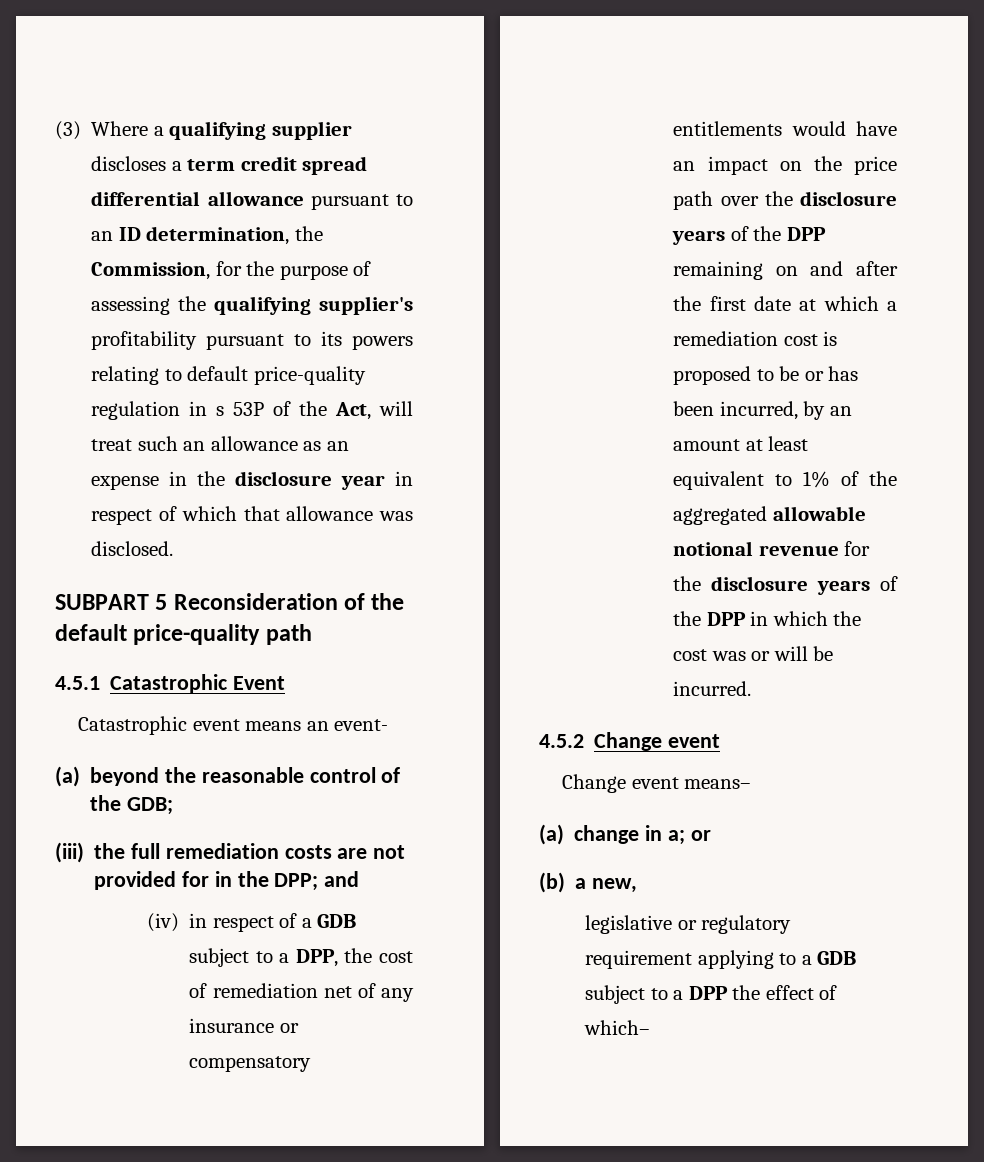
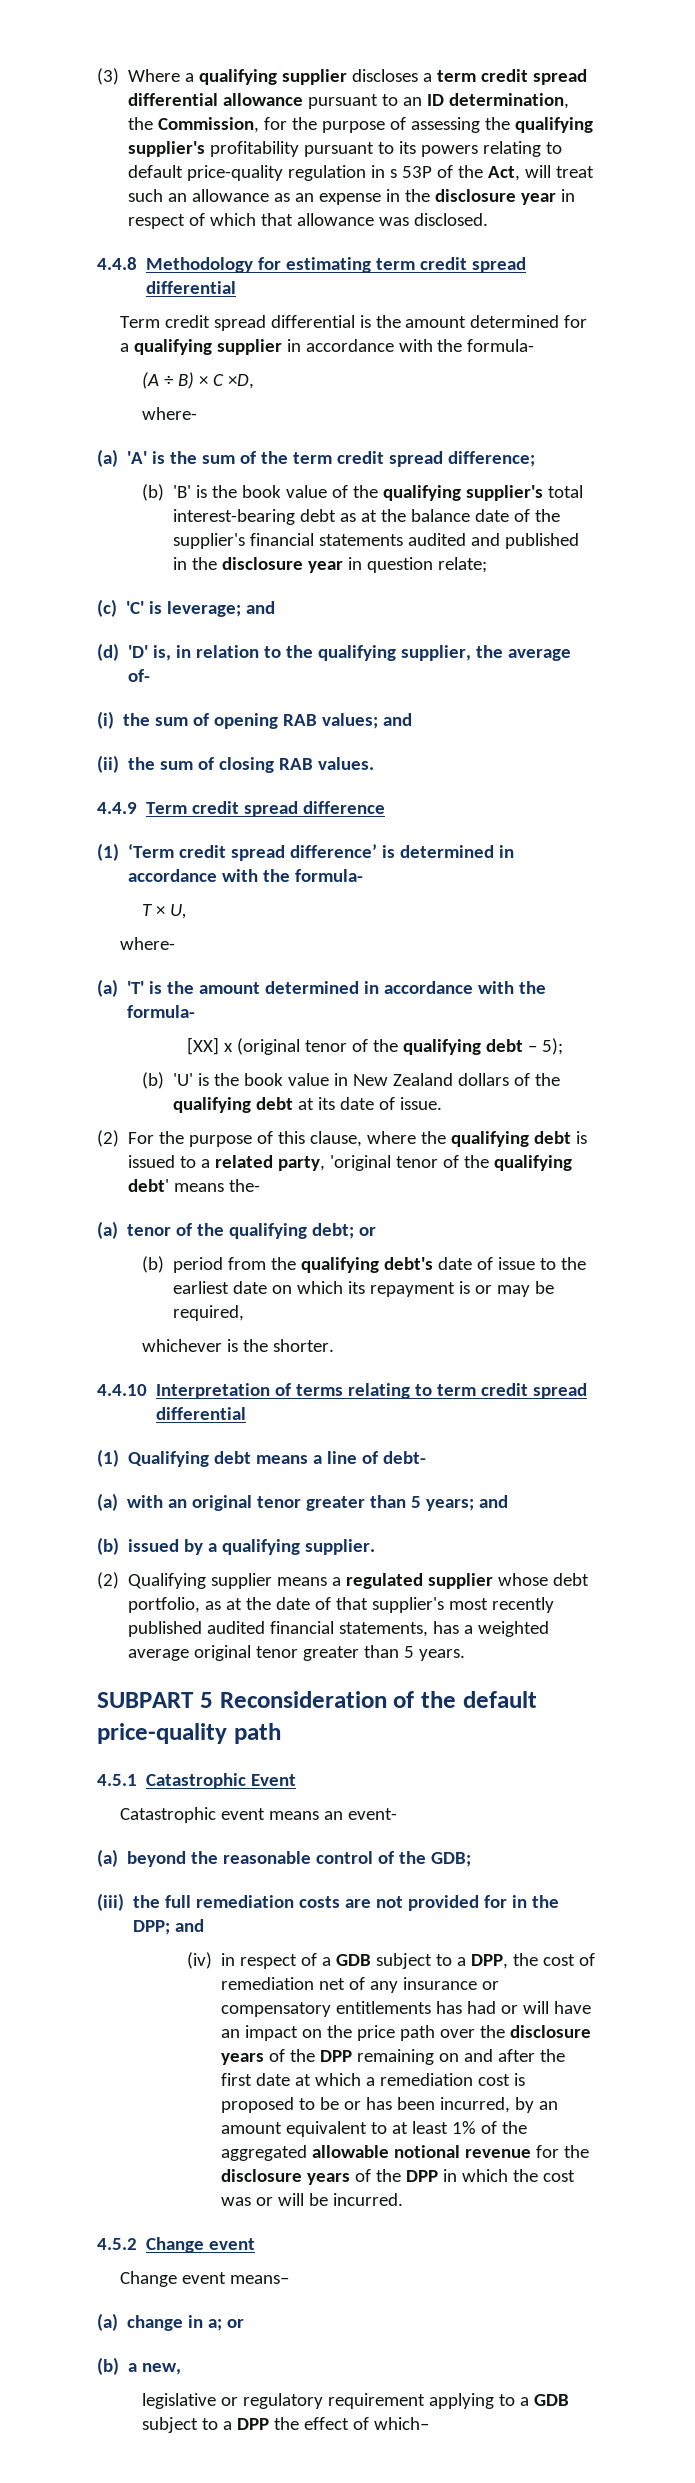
+ 4.4.8 Methodology for estimating term credit spread differential
+ Term credit spread differential is the amount determined for a qualifying supplier in accordance with the formula-
+ (A ÷ B) × C ×D,
+ where-
+ (a) 'A' is the sum of the term credit spread difference;
+ (b) 'B' is the book value of the qualifying supplier's total interest-bearing debt as at the balance date of the supplier's financial statements audited and published in the disclosure year in question relate;
+ (c) 'C' is leverage; and
+ (d) 'D' is, in relation to the qualifying supplier, the average of-
+ (i) the sum of opening RAB values; and
+ (ii) the sum of closing RAB values.
+ 4.4.9 Term credit spread difference
+ (1) ‘Term credit spread difference’ is determined in accordance with the formula-
+ T × U,
+ where-
+ (a) 'T' is the amount determined in accordance with the formula-
+ [XX] x (original tenor of the qualifying debt – 5);
+ (b) 'U' is the book value in New Zealand dollars of the qualifying debt at its date of issue.
+ (2) For the purpose of this clause, where the qualifying debt is issued to a related party, 'original tenor of the qualifying debt' means the-
+ (a) tenor of the qualifying debt; or
+ (b) period from the qualifying debt's date of issue to the earliest date on which its repayment is or may be required,
+ whichever is the shorter.
+ 4.4.10 Interpretation of terms relating to term credit spread differential
+ (1) Qualifying debt means a line of debt-
+ (a) with an original tenor greater than 5 years; and
+ (b) issued by a qualifying supplier.
+ (2) Qualifying supplier means a regulated supplier whose debt portfolio, as at the date of that supplier's most recently published audited financial statements, has a weighted average original tenor greater than 5 years.
- (iv) in respect of a GDB subject to a DPP, the cost of remediation net of any insurance or compensatory entitlements would have an impact on the price path over the disclosure years of the DPP remaining on and after the first date at which a remediation cost is proposed to be or has been incurred, by an amount at least equivalent to 1% of the aggregated allowable notional revenue for the disclosure years of the DPP in which the cost was or will be incurred.
+ (iv) in respect of a GDB subject to a DPP, the cost of remediation net of any insurance or compensatory entitlements has had or will have an impact on the price path over the disclosure years of the DPP remaining on and after the first date at which a remediation cost is proposed to be or has been incurred, by an amount equivalent to at least 1% of the aggregated allowable notional revenue for the disclosure years of the DPP in which the cost was or will be incurred.

